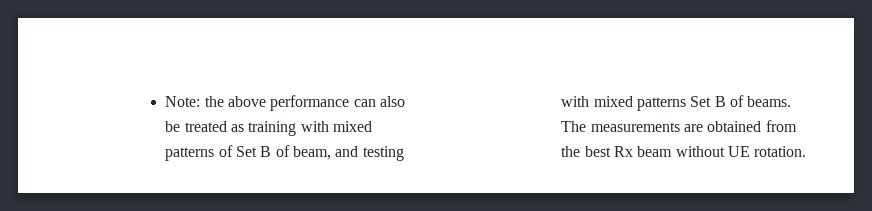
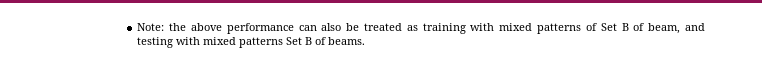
- The measurements are obtained from the best Rx beam without UE rotation.

